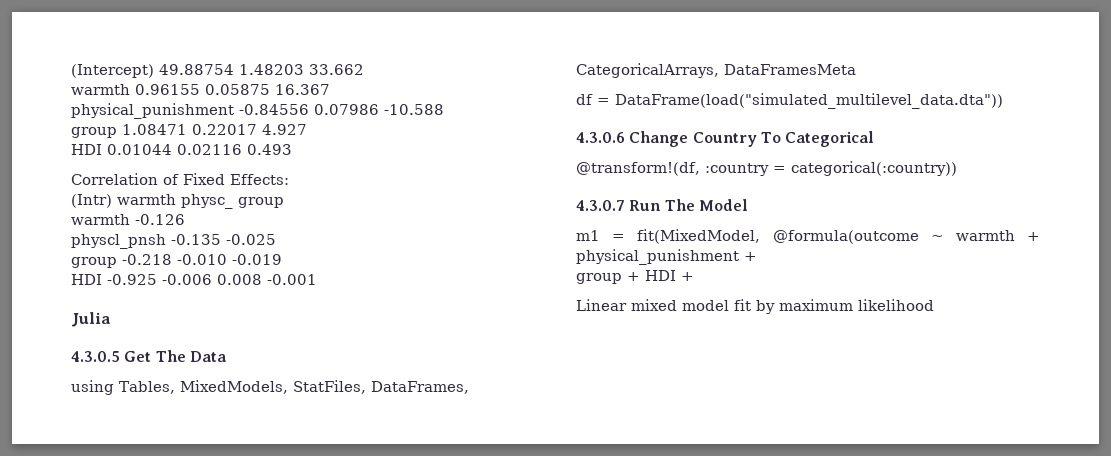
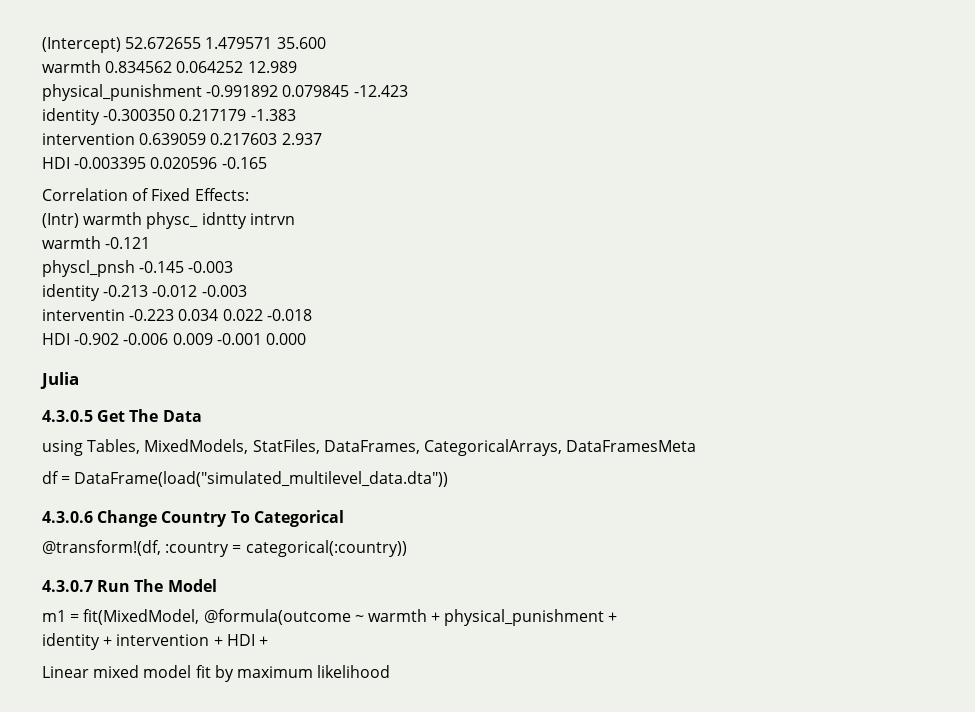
- (Intercept) 49.88754 1.48203 33.662
- warmth 0.96155 0.05875 16.367
- physical_punishment -0.84556 0.07986 -10.588
- group 1.08471 0.22017 4.927
- HDI 0.01044 0.02116 0.493
+ (Intercept) 52.672655 1.479571 35.600
+ warmth 0.834562 0.064252 12.989
+ physical_punishment -0.991892 0.079845 -12.423
+ identity -0.300350 0.217179 -1.383
+ intervention 0.639059 0.217603 2.937
+ HDI -0.003395 0.020596 -0.165
- (Intr) warmth physc_ group
- warmth -0.126
+ (Intr) warmth physc_ idntty intrvn
+ warmth -0.121
- physcl_pnsh -0.135 -0.025
- group -0.218 -0.010 -0.019
- HDI -0.925 -0.006 0.008 -0.001
+ physcl_pnsh -0.145 -0.003
+ identity -0.213 -0.012 -0.003
+ interventin -0.223 0.034 0.022 -0.018
+ HDI -0.902 -0.006 0.009 -0.001 0.000
- group + HDI +
+ identity + intervention + HDI +

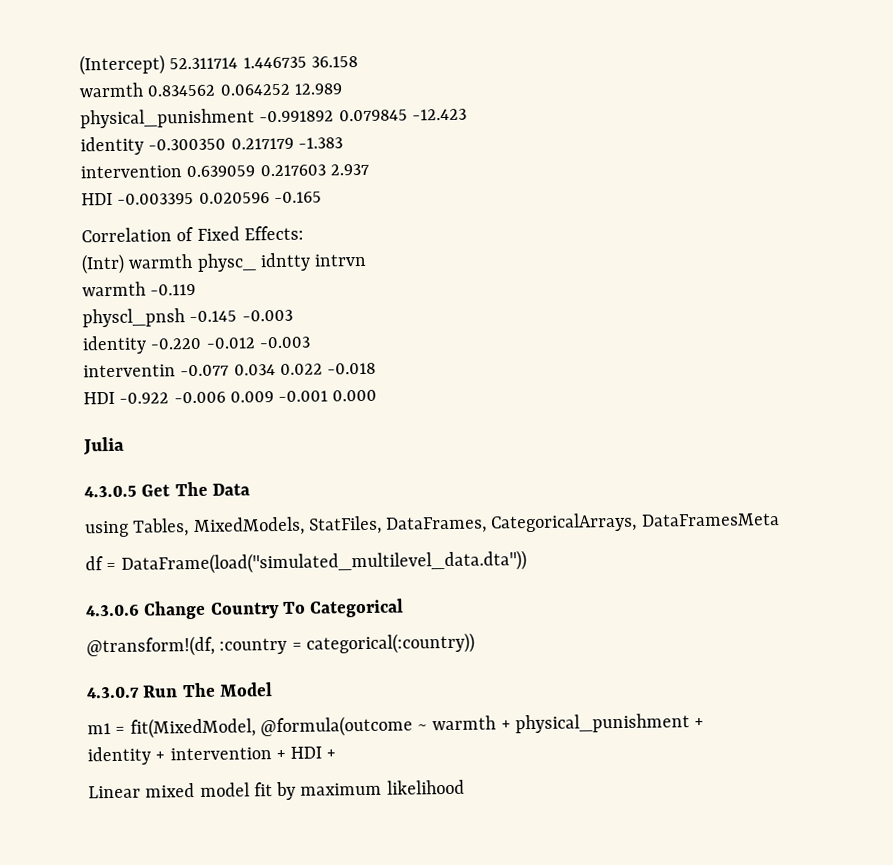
- (Intercept) 52.672655 1.479571 35.600
+ (Intercept) 52.311714 1.446735 36.158
- warmth -0.121
+ warmth -0.119
- identity -0.213 -0.012 -0.003
+ identity -0.220 -0.012 -0.003
- interventin -0.223 0.034 0.022 -0.018
+ interventin -0.077 0.034 0.022 -0.018
- HDI -0.902 -0.006 0.009 -0.001 0.000
+ HDI -0.922 -0.006 0.009 -0.001 0.000

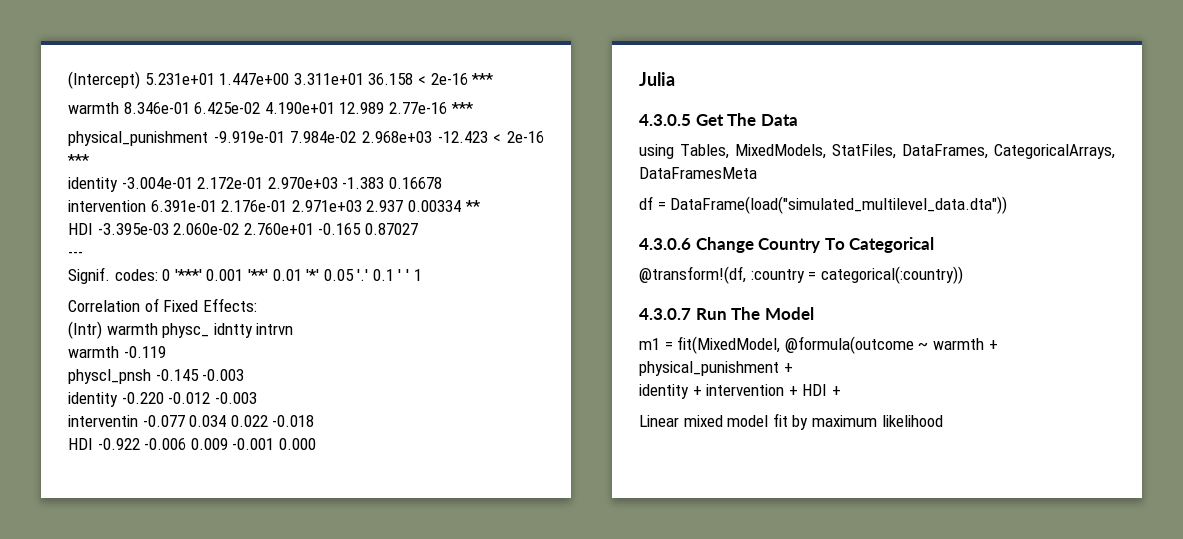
- (Intercept) 52.311714 1.446735 36.158
- warmth 0.834562 0.064252 12.989
- physical_punishment -0.991892 0.079845 -12.423
- identity -0.300350 0.217179 -1.383
- intervention 0.639059 0.217603 2.937
- HDI -0.003395 0.020596 -0.165
+ (Intercept) 5.231e+01 1.447e+00 3.311e+01 36.158 < 2e-16 ***
+ warmth 8.346e-01 6.425e-02 4.190e+01 12.989 2.77e-16 ***
+ physical_punishment -9.919e-01 7.984e-02 2.968e+03 -12.423 < 2e-16 ***
+ identity -3.004e-01 2.172e-01 2.970e+03 -1.383 0.16678
+ intervention 6.391e-01 2.176e-01 2.971e+03 2.937 0.00334 **
+ HDI -3.395e-03 2.060e-02 2.760e+01 -0.165 0.87027
+ ---
+ Signif. codes: 0 '***' 0.001 '**' 0.01 '*' 0.05 '.' 0.1 ' ' 1

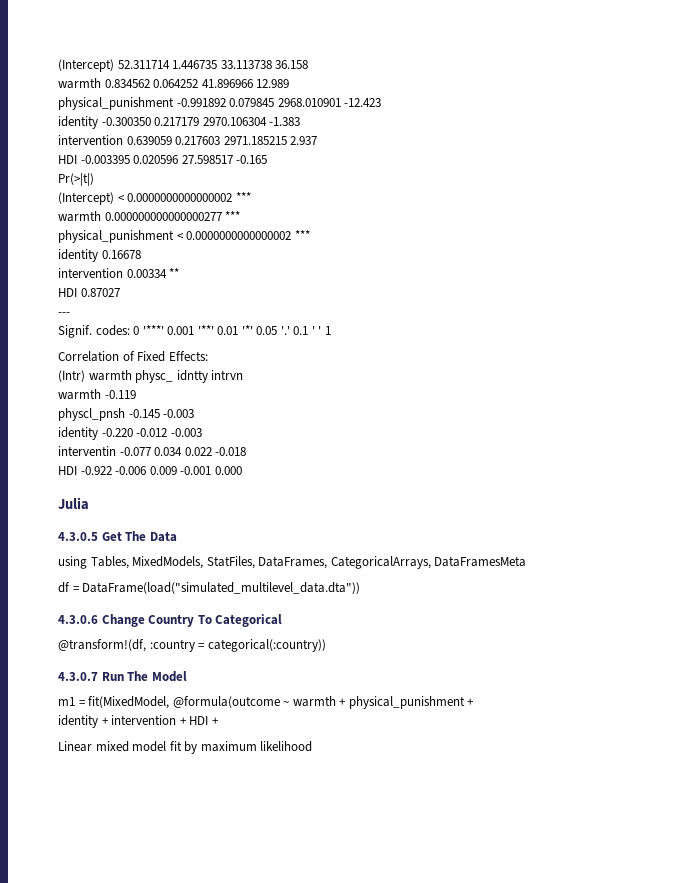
- (Intercept) 5.231e+01 1.447e+00 3.311e+01 36.158 < 2e-16 ***
- warmth 8.346e-01 6.425e-02 4.190e+01 12.989 2.77e-16 ***
- physical_punishment -9.919e-01 7.984e-02 2.968e+03 -12.423 < 2e-16 ***
- identity -3.004e-01 2.172e-01 2.970e+03 -1.383 0.16678
- intervention 6.391e-01 2.176e-01 2.971e+03 2.937 0.00334 **
+ (Intercept) 52.311714 1.446735 33.113738 36.158
+ warmth 0.834562 0.064252 41.896966 12.989
+ physical_punishment -0.991892 0.079845 2968.010901 -12.423
+ identity -0.300350 0.217179 2970.106304 -1.383
+ intervention 0.639059 0.217603 2971.185215 2.937
+ HDI -0.003395 0.020596 27.598517 -0.165
+ Pr(>|t|)
+ (Intercept) < 0.0000000000000002 ***
+ warmth 0.000000000000000277 ***
+ physical_punishment < 0.0000000000000002 ***
+ identity 0.16678
+ intervention 0.00334 **
- HDI -3.395e-03 2.060e-02 2.760e+01 -0.165 0.87027
+ HDI 0.87027

